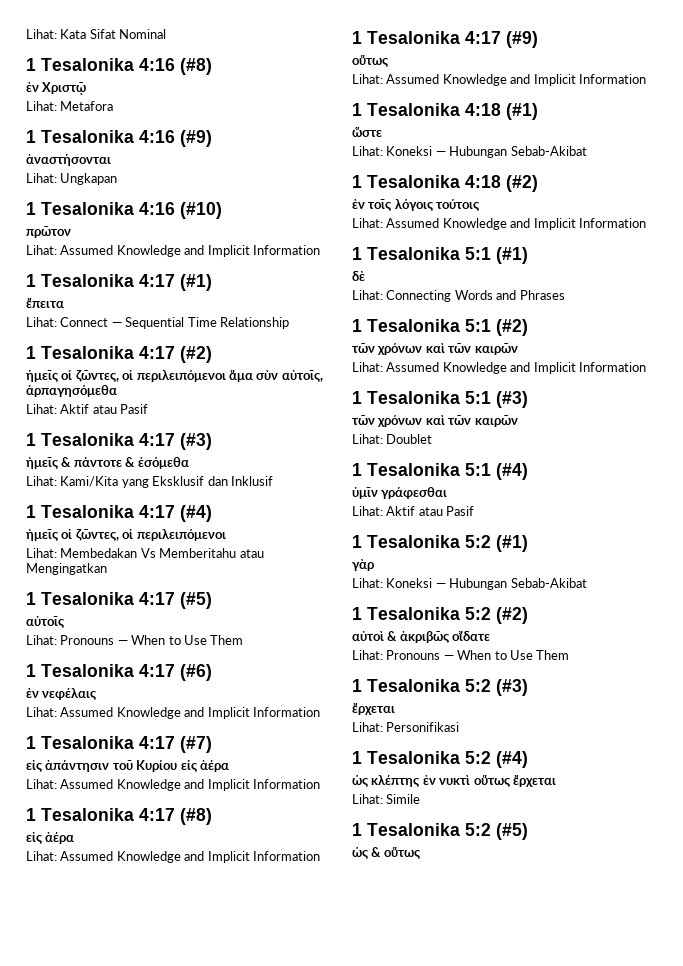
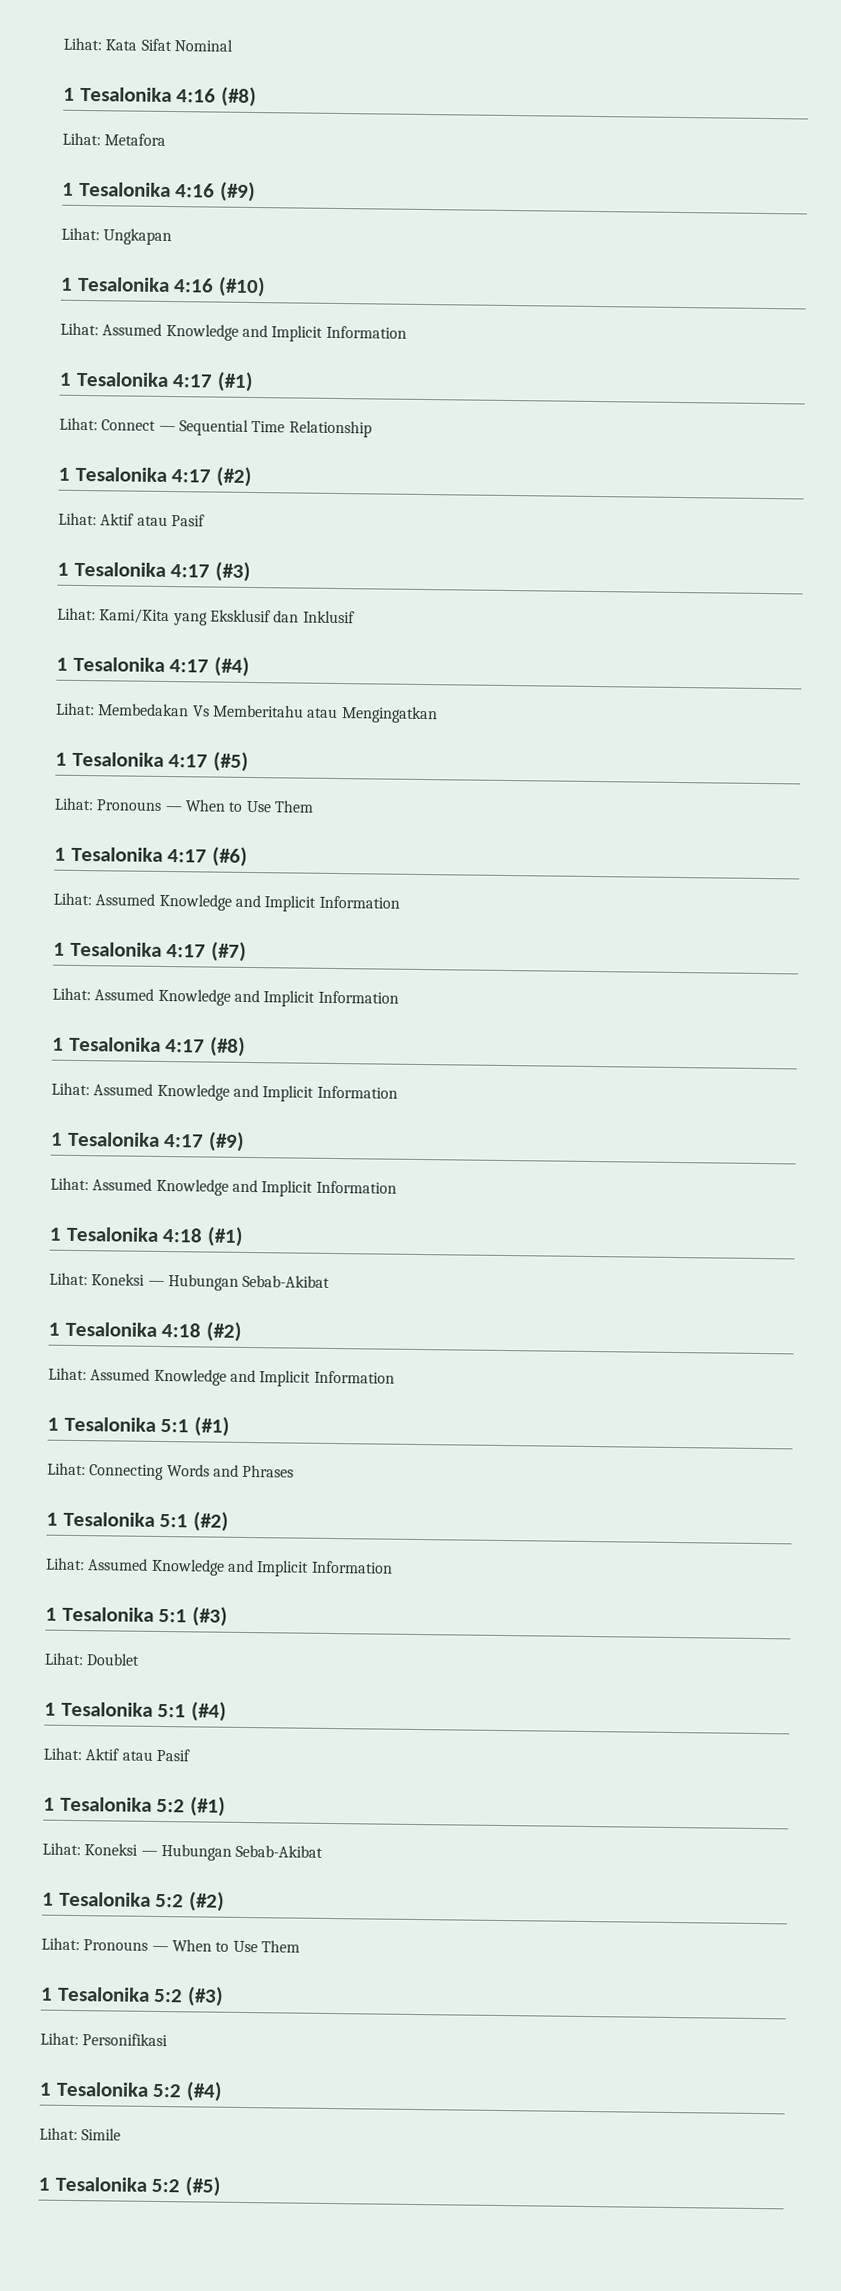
- ἐν Χριστῷ
- ἀναστήσονται
- πρῶτον
- ἔπειτα
- ἡμεῖς οἱ ζῶντες, οἱ περιλειπόμενοι ἅμα σὺν αὐτοῖς, ἁρπαγησόμεθα
- ἡμεῖς & πάντοτε & ἐσόμεθα
  1 Tesalonika 4:17 (#4)
- ἡμεῖς οἱ ζῶντες, οἱ περιλειπόμενοι
- αὐτοῖς
- ἐν νεφέλαις
- εἰς ἀπάντησιν τοῦ Κυρίου εἰς ἀέρα
  1 Tesalonika 4:17 (#8)
- εἰς ἀέρα
  1 Tesalonika 4:17 (#9)
- οὕτως
- ὥστε
- ἐν τοῖς λόγοις τούτοις
- δὲ
  1 Tesalonika 5:1 (#2)
- τῶν χρόνων καὶ τῶν καιρῶν
  1 Tesalonika 5:1 (#3)
- τῶν χρόνων καὶ τῶν καιρῶν
- ὑμῖν γράφεσθαι
- γὰρ
- αὐτοὶ & ἀκριβῶς οἴδατε
  1 Tesalonika 5:2 (#3)
- ἔρχεται
- ὡς κλέπτης ἐν νυκτὶ οὕτως ἔρχεται
- ὡς & οὕτως

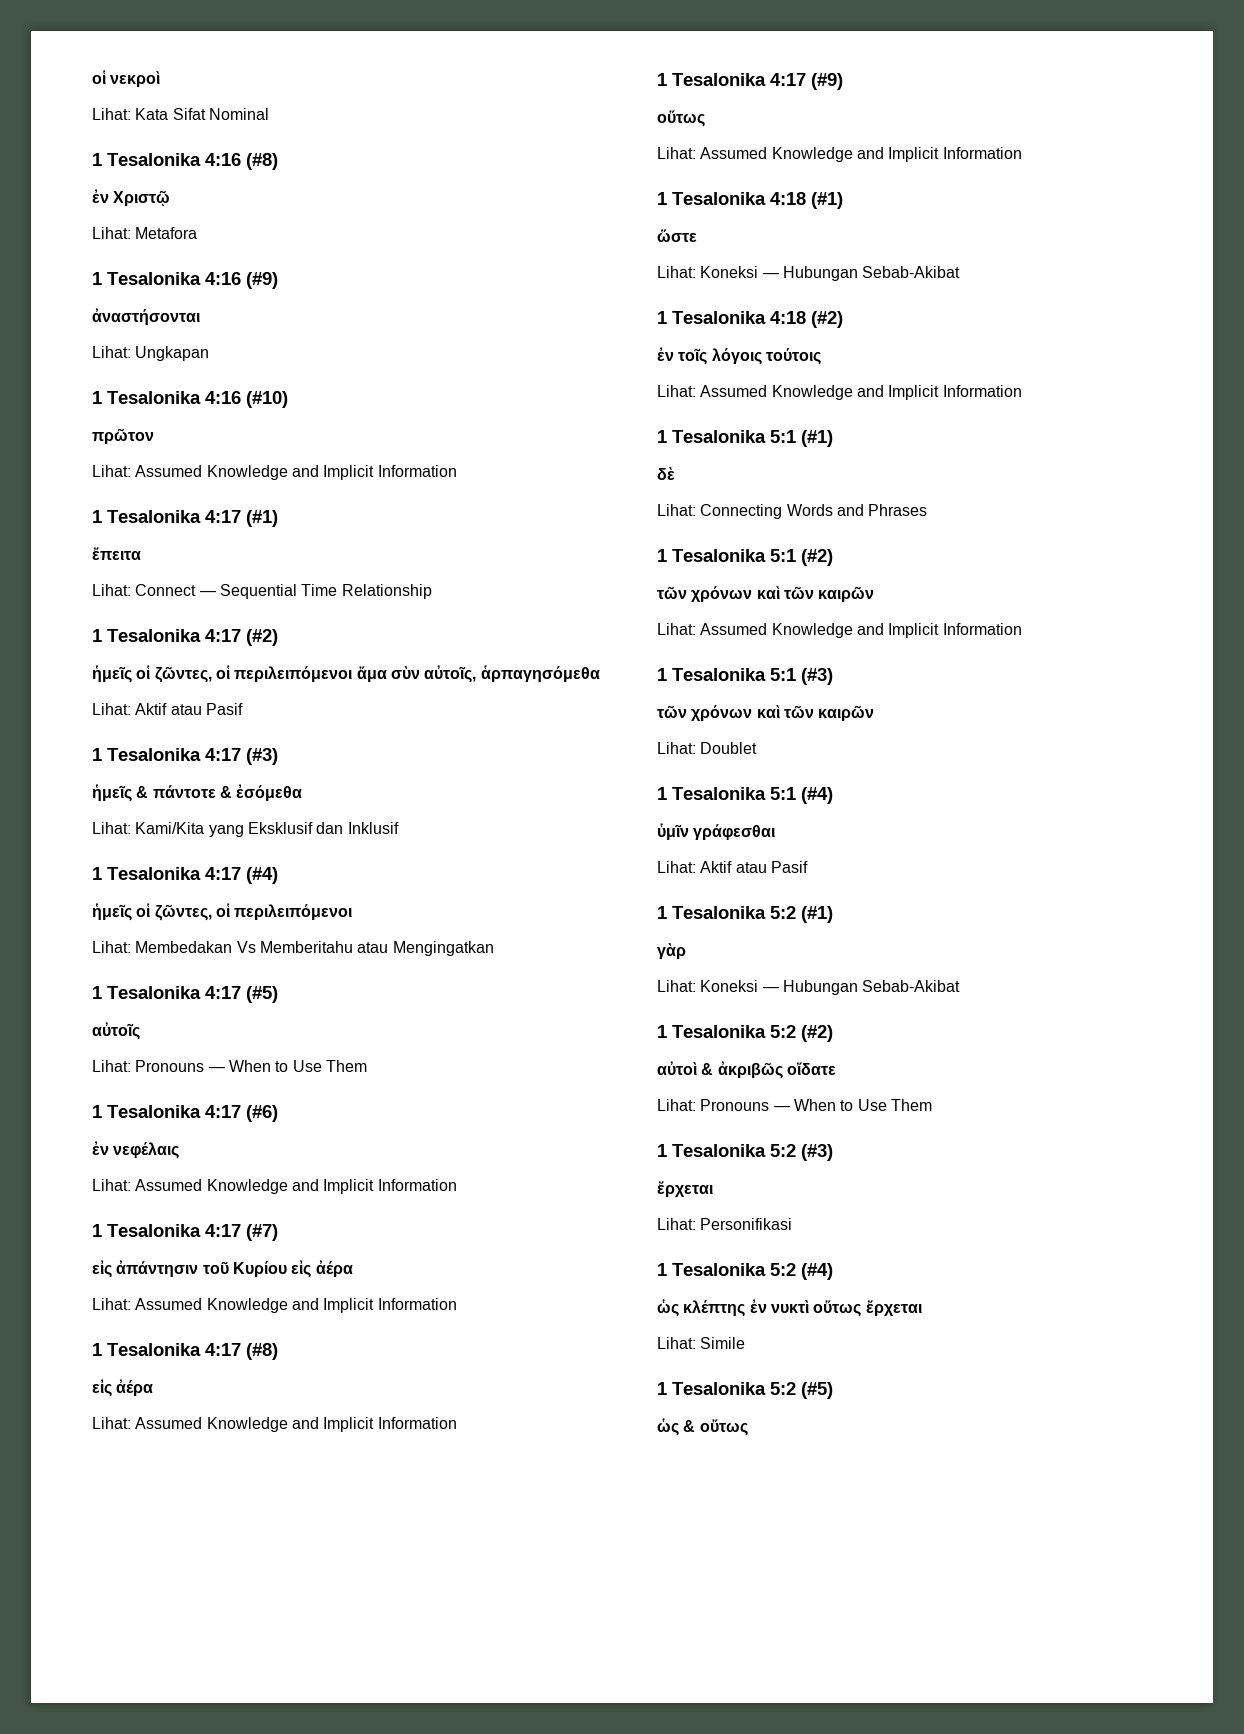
+ οἱ νεκροὶ
+ ἐν Χριστῷ
+ ἀναστήσονται
+ πρῶτον
+ ἔπειτα
+ ἡμεῖς οἱ ζῶντες, οἱ περιλειπόμενοι ἅμα σὺν αὐτοῖς, ἁρπαγησόμεθα
+ ἡμεῖς & πάντοτε & ἐσόμεθα
  1 Tesalonika 4:17 (#4)
+ ἡμεῖς οἱ ζῶντες, οἱ περιλειπόμενοι
+ αὐτοῖς
+ ἐν νεφέλαις
+ εἰς ἀπάντησιν τοῦ Κυρίου εἰς ἀέρα
  1 Tesalonika 4:17 (#8)
+ εἰς ἀέρα
  1 Tesalonika 4:17 (#9)
+ οὕτως
+ ὥστε
+ ἐν τοῖς λόγοις τούτοις
+ δὲ
  1 Tesalonika 5:1 (#2)
+ τῶν χρόνων καὶ τῶν καιρῶν
  1 Tesalonika 5:1 (#3)
+ τῶν χρόνων καὶ τῶν καιρῶν
+ ὑμῖν γράφεσθαι
+ γὰρ
+ αὐτοὶ & ἀκριβῶς οἴδατε
  1 Tesalonika 5:2 (#3)
+ ἔρχεται
+ ὡς κλέπτης ἐν νυκτὶ οὕτως ἔρχεται
+ ὡς & οὕτως

